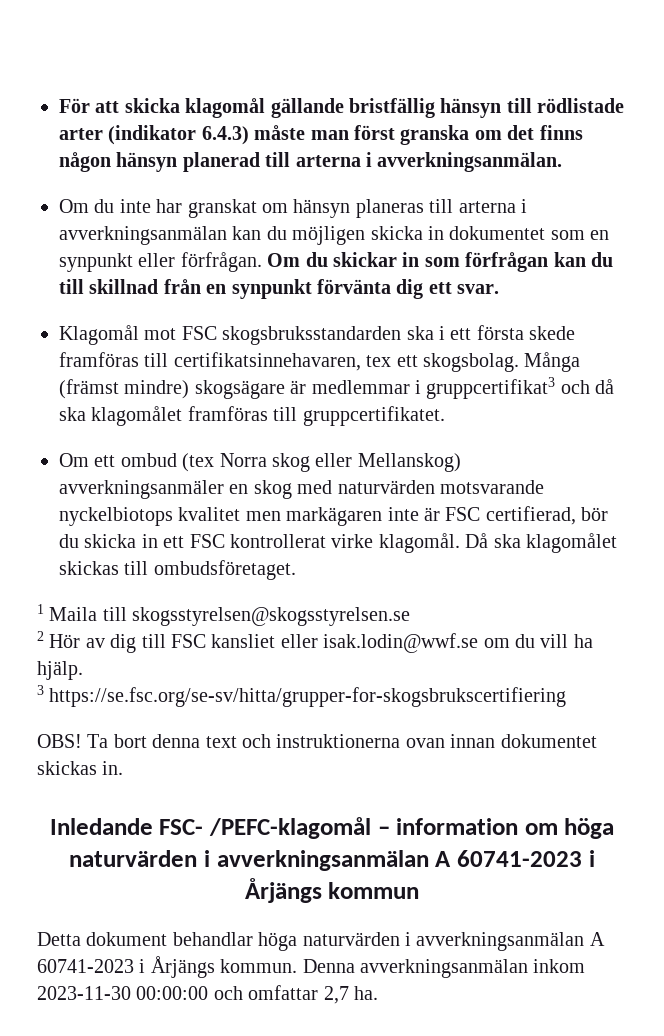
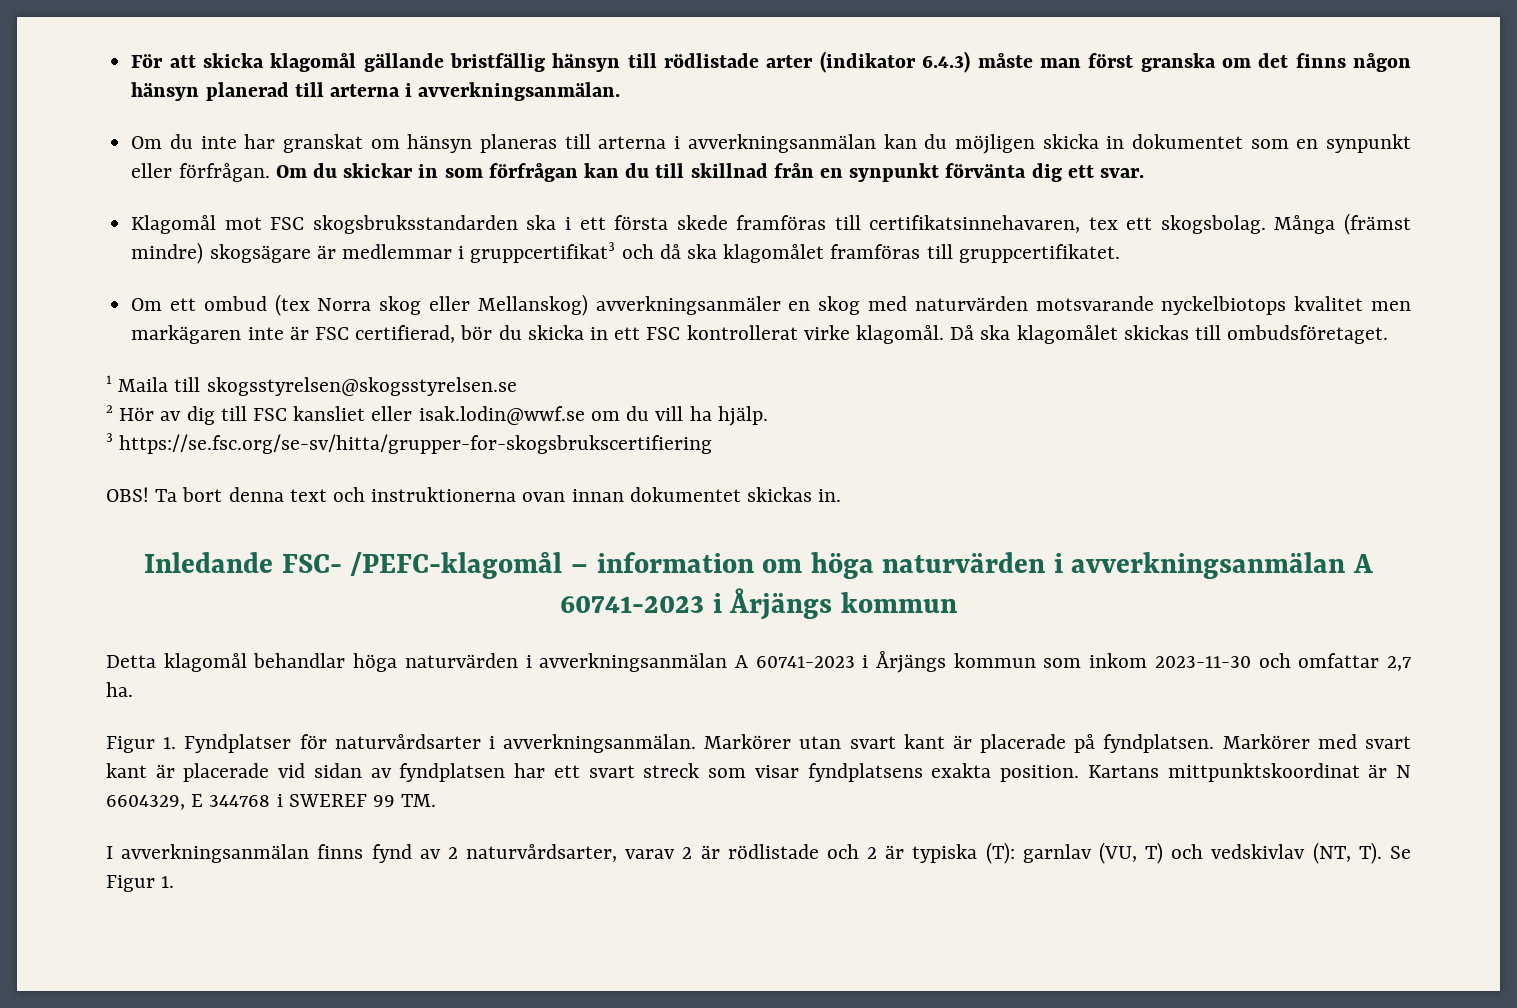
- Detta dokument behandlar höga naturvärden i avverkningsanmälan A 60741-2023 i Årjängs kommun. Denna avverkningsanmälan inkom 2023-11-30 00:00:00 och omfattar 2,7 ha.
+ Detta klagomål behandlar höga naturvärden i avverkningsanmälan A 60741-2023 i Årjängs kommun som inkom 2023-11-30 och omfattar 2,7 ha.
+ Figur 1. Fyndplatser för naturvårdsarter i avverkningsanmälan. Markörer utan svart kant är placerade på fyndplatsen. Markörer med svart kant är placerade vid sidan av fyndplatsen har ett svart streck som visar fyndplatsens exakta position. Kartans mittpunktskoordinat är N 6604329, E 344768 i SWEREF 99 TM.
+ I avverkningsanmälan finns fynd av 2 naturvårdsarter, varav 2 är rödlistade och 2 är typiska (T): garnlav (VU, T) och vedskivlav (NT, T). Se Figur 1.

